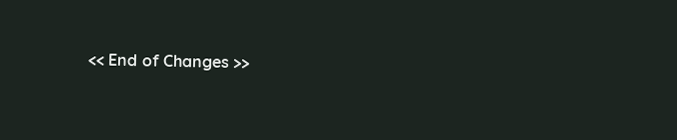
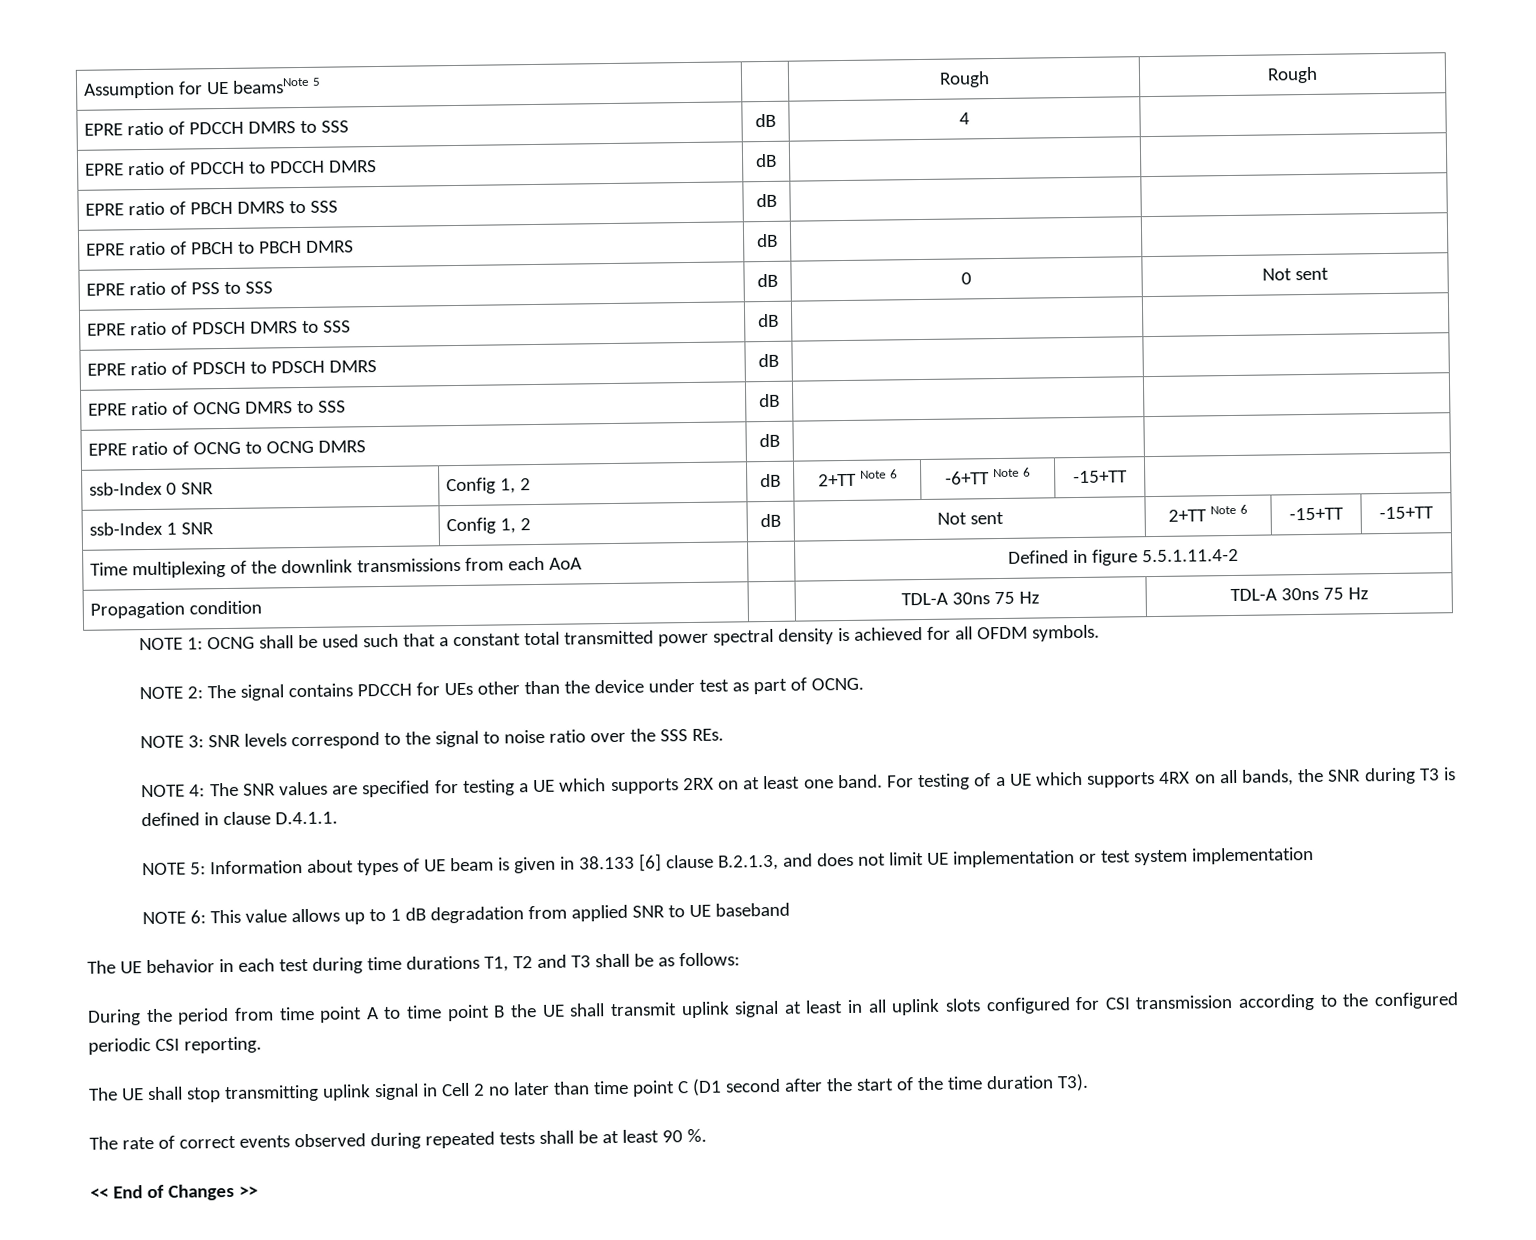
+ Assumption for UE beamsNote 5 | | Rough | Rough
+ EPRE ratio of PDCCH DMRS to SSS | dB | 4 |
+ EPRE ratio of PDCCH to PDCCH DMRS | dB | |
+ EPRE ratio of PBCH DMRS to SSS | dB | |
+ EPRE ratio of PBCH to PBCH DMRS | dB | |
+ EPRE ratio of PSS to SSS | dB | 0 | Not sent
+ EPRE ratio of PDSCH DMRS to SSS | dB | |
+ EPRE ratio of PDSCH to PDSCH DMRS | dB | |
+ EPRE ratio of OCNG DMRS to SSS | dB | |
+ EPRE ratio of OCNG to OCNG DMRS | dB | |
+ ssb-Index 0 SNR | Config 1, 2 | dB | 2+TT Note 6 | -6+TT Note 6 | -15+TT |
+ ssb-Index 1 SNR | Config 1, 2 | dB | Not sent | 2+TT Note 6 | -15+TT | -15+TT
+ Time multiplexing of the downlink transmissions from each AoA | | Defined in figure 5.5.1.11.4-2
+ Propagation condition | | TDL-A 30ns 75 Hz | TDL-A 30ns 75 Hz
+ NOTE 1: OCNG shall be used such that a constant total transmitted power spectral density is achieved for all OFDM symbols.
+ NOTE 2: The signal contains PDCCH for UEs other than the device under test as part of OCNG.
+ NOTE 3: SNR levels correspond to the signal to noise ratio over the SSS REs.
+ NOTE 4: The SNR values are specified for testing a UE which supports 2RX on at least one band. For testing of a UE which supports 4RX on all bands, the SNR during T3 is defined in clause D.4.1.1.
+ NOTE 5: Information about types of UE beam is given in 38.133 [6] clause B.2.1.3, and does not limit UE implementation or test system implementation
+ NOTE 6: This value allows up to 1 dB degradation from applied SNR to UE baseband
+ The UE behavior in each test during time durations T1, T2 and T3 shall be as follows:
+ During the period from time point A to time point B the UE shall transmit uplink signal at least in all uplink slots configured for CSI transmission according to the configured periodic CSI reporting.
+ The UE shall stop transmitting uplink signal in Cell 2 no later than time point C (D1 second after the start of the time duration T3).
+ The rate of correct events observed during repeated tests shall be at least 90 %.

